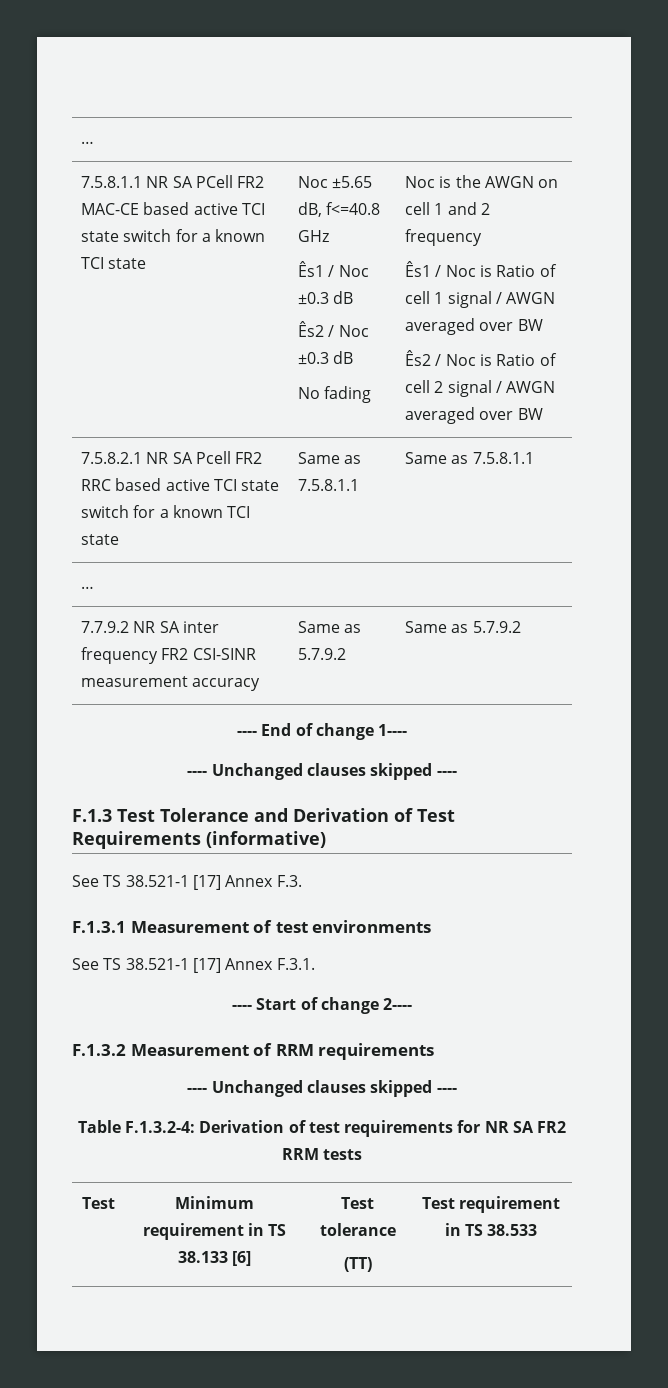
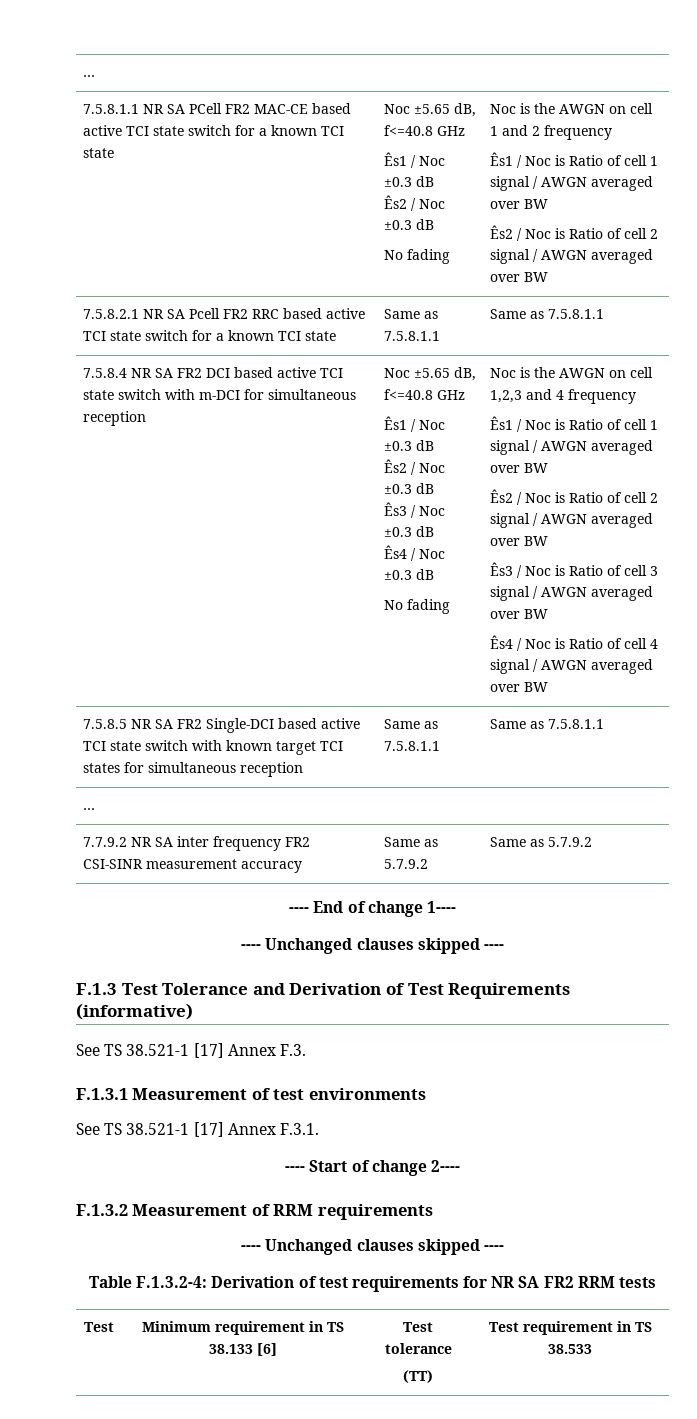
+ 7.5.8.4 NR SA FR2 DCI based active TCI state switch with m-DCI for simultaneous reception | Noc ±5.65 dB, f<=40.8 GHz
+ Ês1 / Noc ±0.3 dB
+ Ês2 / Noc ±0.3 dB
+ Ês3 / Noc ±0.3 dB
+ Ês4 / Noc ±0.3 dB
+ No fading | Noc is the AWGN on cell 1,2,3 and 4 frequency
+ Ês1 / Noc is Ratio of cell 1 signal / AWGN averaged over BW
+ Ês2 / Noc is Ratio of cell 2 signal / AWGN averaged over BW
+ Ês3 / Noc is Ratio of cell 3 signal / AWGN averaged over BW
+ Ês4 / Noc is Ratio of cell 4 signal / AWGN averaged over BW
+ 7.5.8.5 NR SA FR2 Single-DCI based active TCI state switch with known target TCI states for simultaneous reception | Same as 7.5.8.1.1 | Same as 7.5.8.1.1

